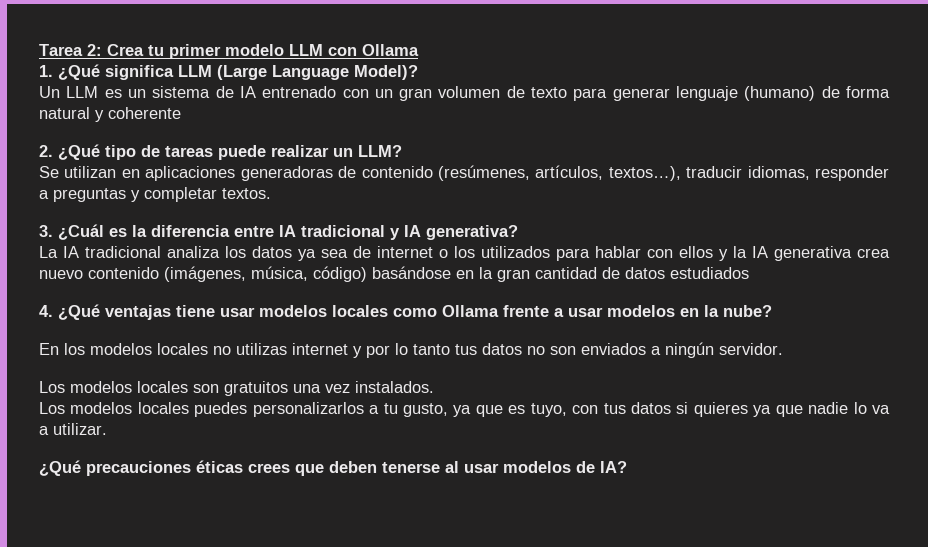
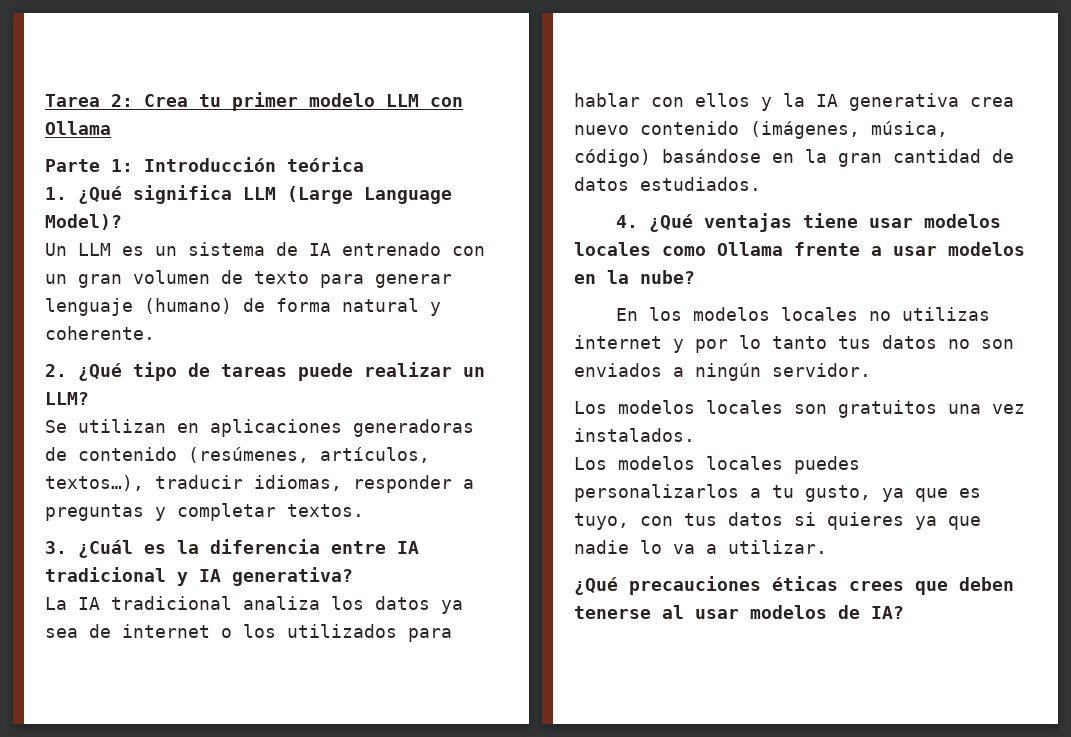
+ Parte 1: Introducción teórica
- Un LLM es un sistema de IA entrenado con un gran volumen de texto para generar lenguaje (humano) de forma natural y coherente
+ Un LLM es un sistema de IA entrenado con un gran volumen de texto para generar lenguaje (humano) de forma natural y coherente.
- La IA tradicional analiza los datos ya sea de internet o los utilizados para hablar con ellos y la IA generativa crea nuevo contenido (imágenes, música, código) basándose en la gran cantidad de datos estudiados
+ La IA tradicional analiza los datos ya sea de internet o los utilizados para hablar con ellos y la IA generativa crea nuevo contenido (imágenes, música, código) basándose en la gran cantidad de datos estudiados.

